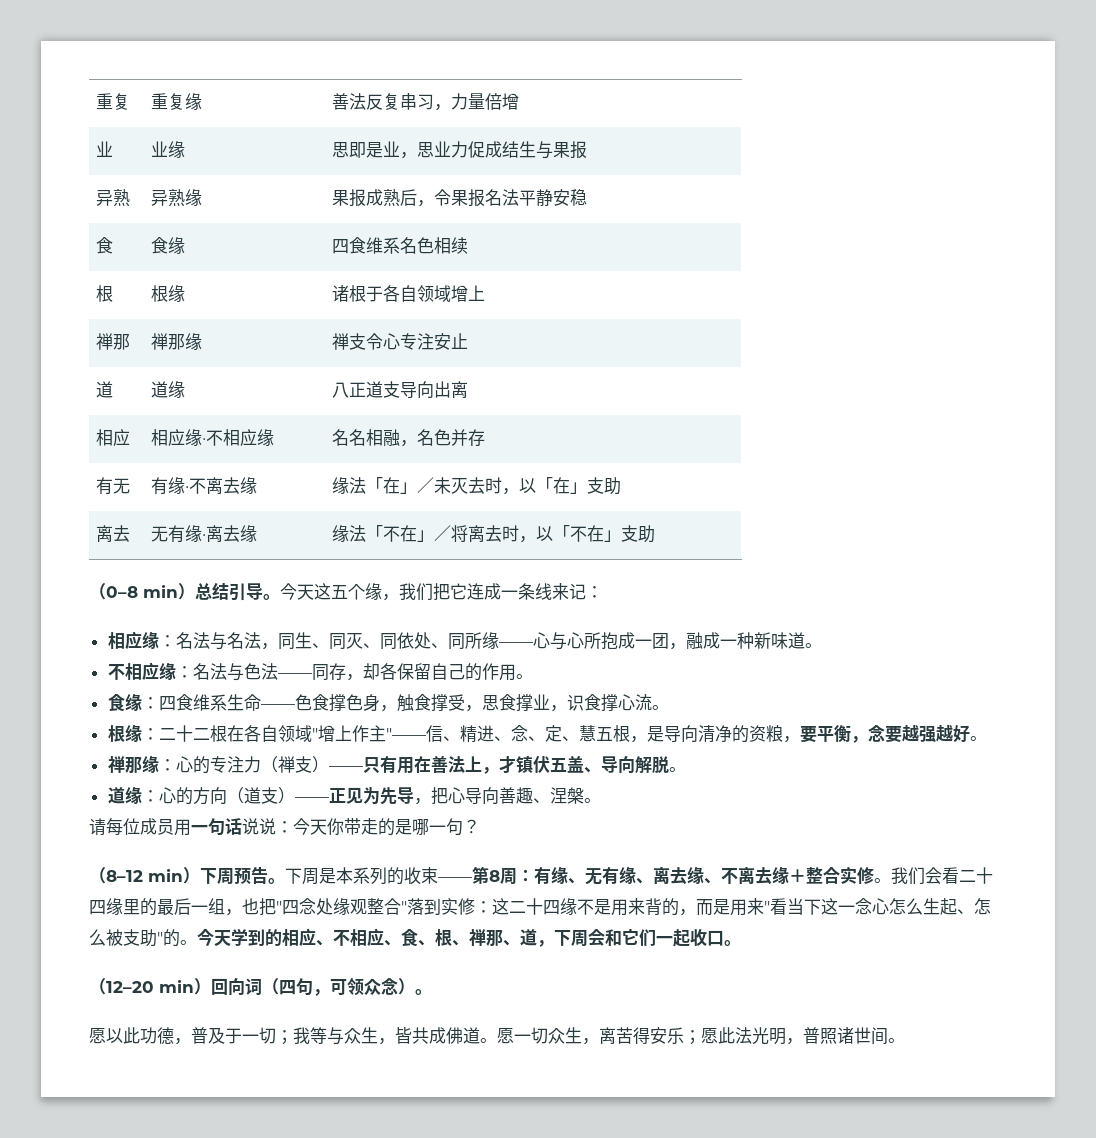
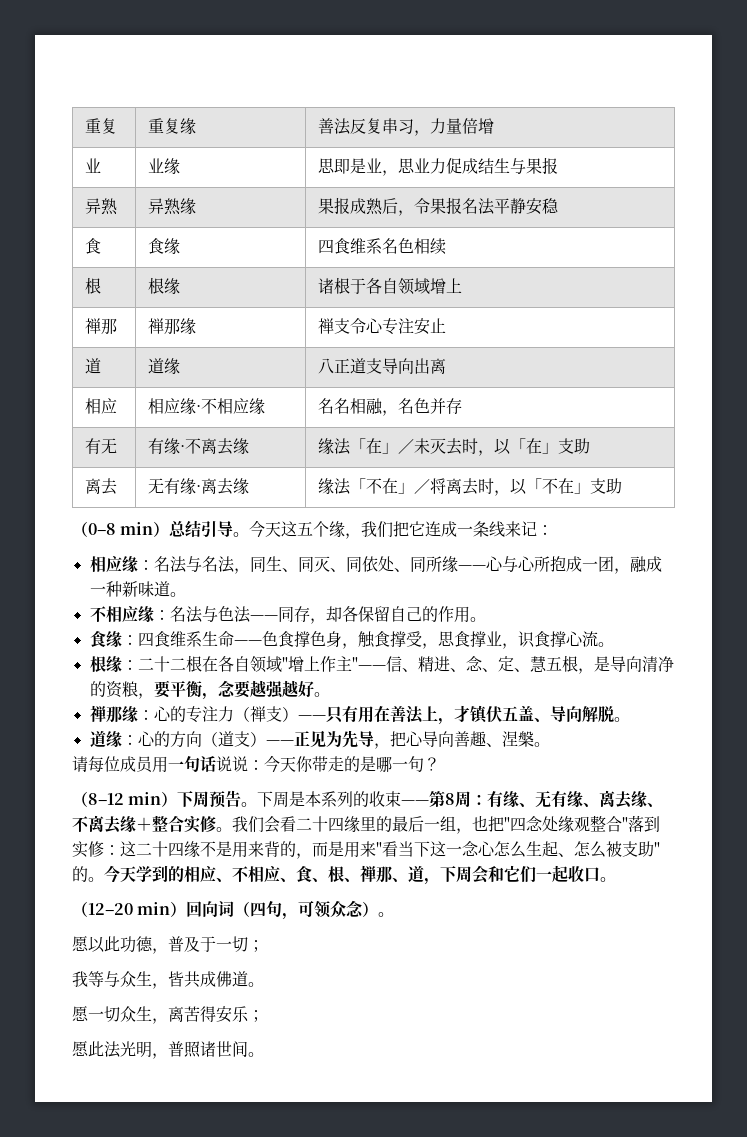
- 愿以此功德，普及于一切；我等与众生，皆共成佛道。愿一切众生，离苦得安乐；愿此法光明，普照诸世间。
+ 愿以此功德，普及于一切；
+ 我等与众生，皆共成佛道。
+ 愿一切众生，离苦得安乐；
+ 愿此法光明，普照诸世间。

